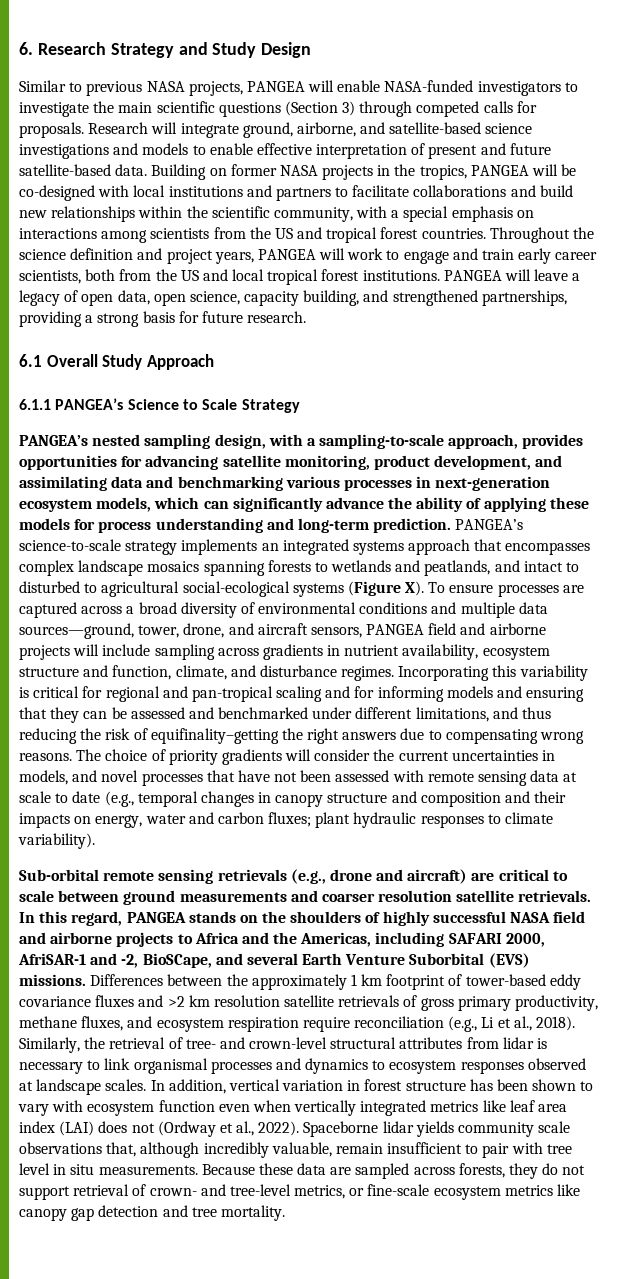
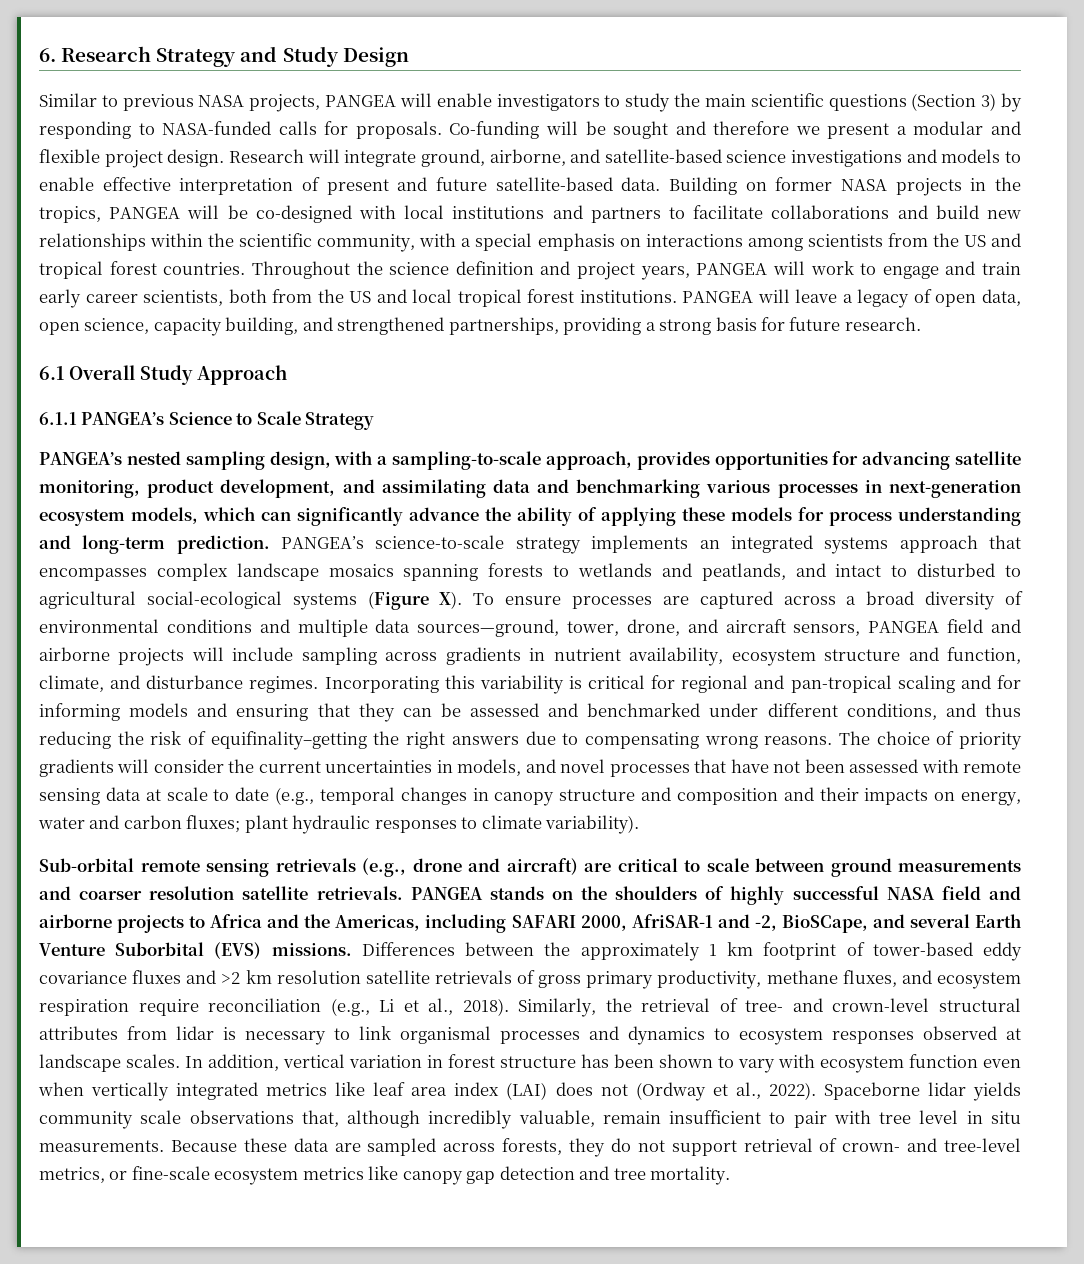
- Similar to previous NASA projects, PANGEA will enable NASA-funded investigators to investigate the main scientific questions (Section 3) through competed calls for proposals.
+ Similar to previous NASA projects, PANGEA will enable investigators to study the main scientific questions (Section 3) by responding to NASA-funded calls for proposals. Co-funding will be sought and therefore we present a modular and flexible project design.
- Incorporating this variability is critical for regional and pan-tropical scaling and for informing models and ensuring that they can be assessed and benchmarked under different limitations, and thus reducing the risk of equifinality–getting the right answers due to compensating wrong reasons.
+ Incorporating this variability is critical for regional and pan-tropical scaling and for informing models and ensuring that they can be assessed and benchmarked under different conditions, and thus reducing the risk of equifinality–getting the right answers due to compensating wrong reasons.
- In this regard, PANGEA stands on the shoulders of highly successful NASA field and airborne projects to Africa and the Americas, including SAFARI 2000, AfriSAR-1 and -2, BioSCape, and several Earth Venture Suborbital (EVS) missions.
+ PANGEA stands on the shoulders of highly successful NASA field and airborne projects to Africa and the Americas, including SAFARI 2000, AfriSAR-1 and -2, BioSCape, and several Earth Venture Suborbital (EVS) missions.

